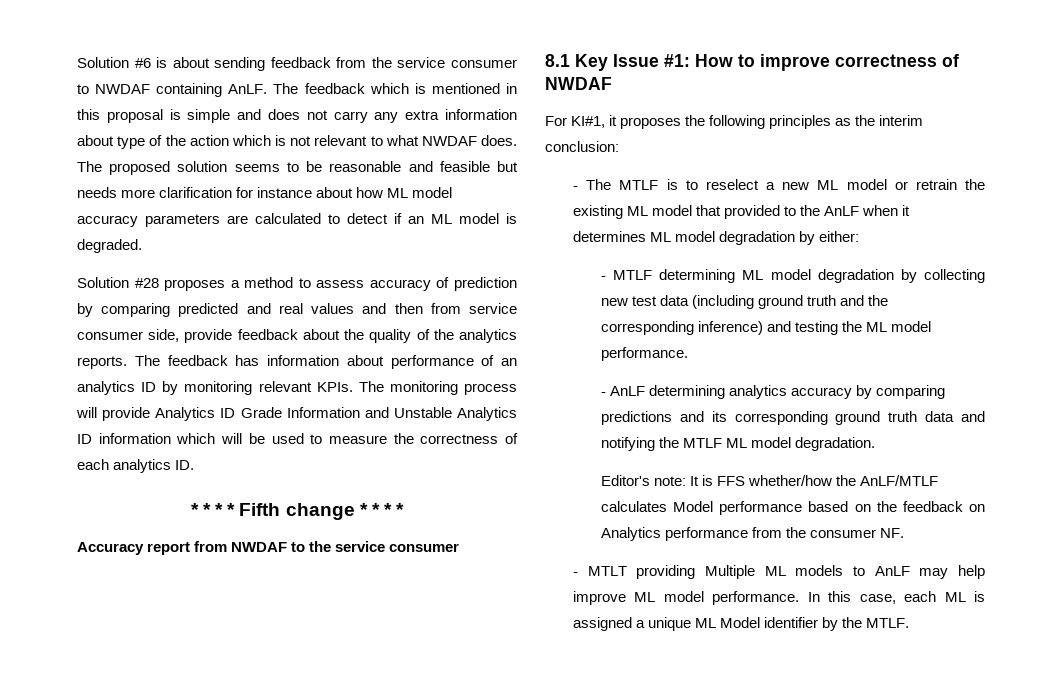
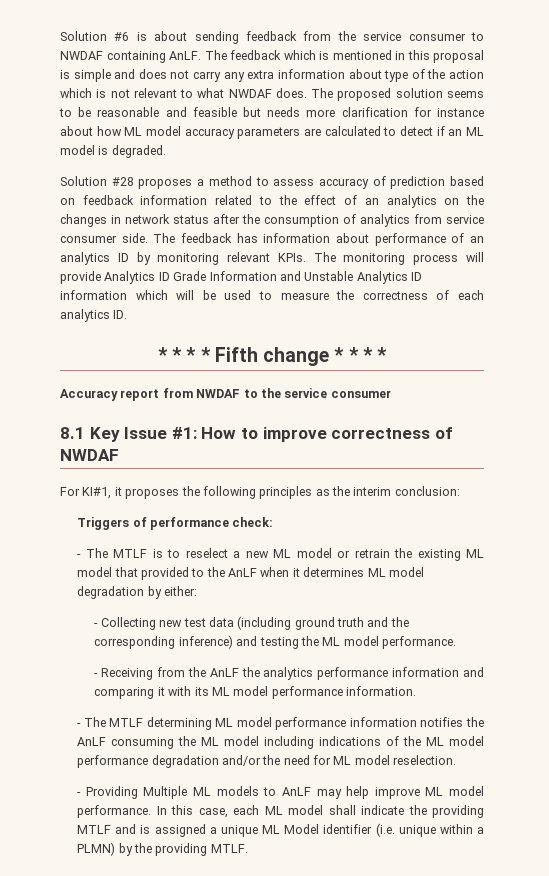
- Solution #28 proposes a method to assess accuracy of prediction by comparing predicted and real values and then from service consumer side, provide feedback about the quality of the analytics reports.
+ Solution #28 proposes a method to assess accuracy of prediction based on feedback information related to the effect of an analytics on the changes in network status after the consumption of analytics from service consumer side.
+ Triggers of performance check:
- - MTLF determining ML model degradation by collecting new test data (including ground truth and the corresponding inference) and testing the ML model performance.
+ - Collecting new test data (including ground truth and the corresponding inference) and testing the ML model performance.
- - AnLF determining analytics accuracy by comparing predictions and its corresponding ground truth data and notifying the MTLF ML model degradation.
- Editor's note: It is FFS whether/how the AnLF/MTLF calculates Model performance based on the feedback on Analytics performance from the consumer NF.
- - MTLT providing Multiple ML models to AnLF may help improve ML model performance.
+ - Receiving from the AnLF the analytics performance information and comparing it with its ML model performance information.
+ - The MTLF determining ML model performance information notifies the AnLF consuming the ML model including indications of the ML model performance degradation and/or the need for ML model reselection.
+ - Providing Multiple ML models to AnLF may help improve ML model performance.
- In this case, each ML is assigned a unique ML Model identifier by the MTLF.
+ In this case, each ML model shall indicate the providing MTLF and is assigned a unique ML Model identifier (i.e. unique within a PLMN) by the providing MTLF.

